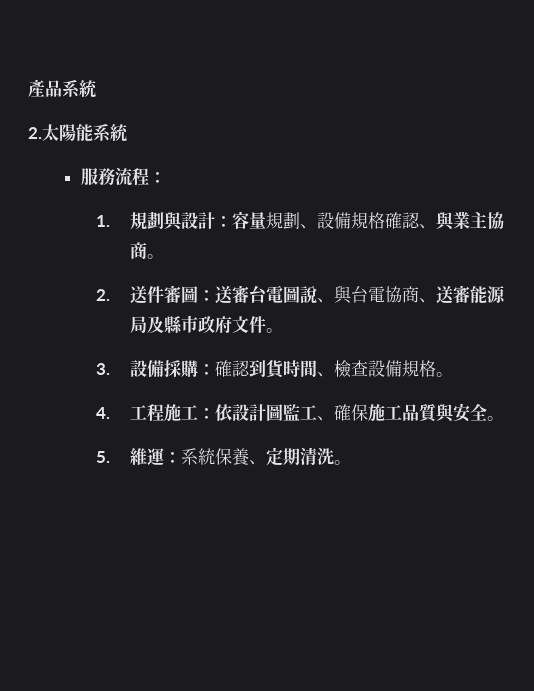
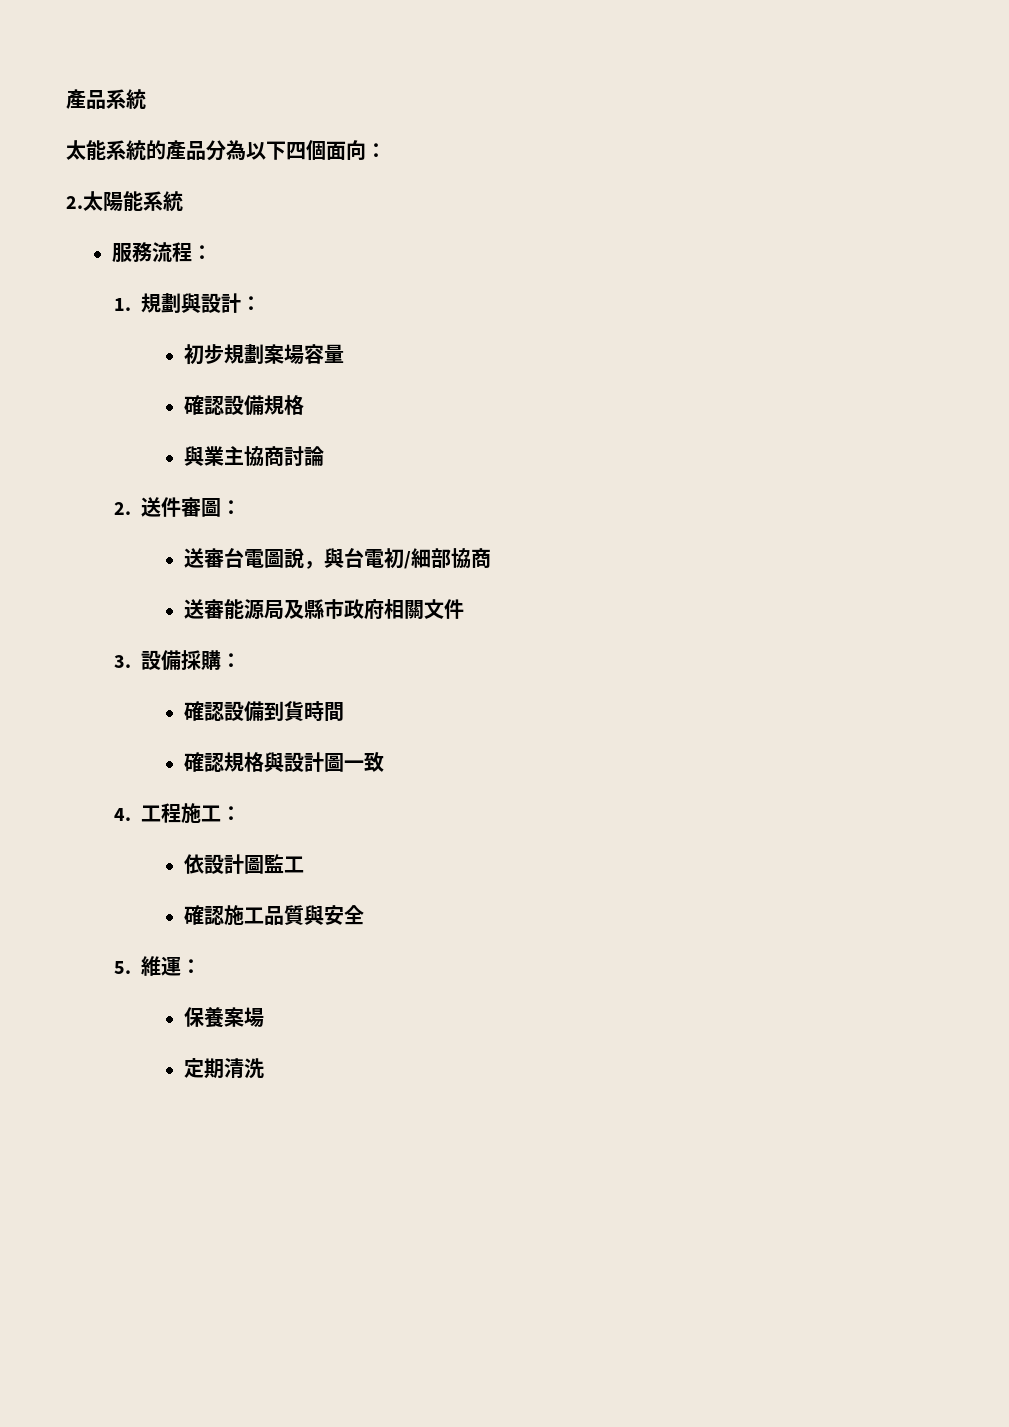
+ 太能系統的產品分為以下四個面向：
- 1.規劃與設計：容量規劃、設備規格確認、與業主協商。
+ 1.規劃與設計：
+ 初步規劃案場容量
+ 確認設備規格
+ 與業主協商討論
- 2.送件審圖：送審台電圖說、與台電協商、送審能源局及縣市政府文件。
+ 2.送件審圖：
+ 送審台電圖說，與台電初/細部協商
+ 送審能源局及縣市政府相關文件
- 3.設備採購：確認到貨時間、檢查設備規格。
+ 3.設備採購：
+ 確認設備到貨時間
+ 確認規格與設計圖一致
- 4.工程施工：依設計圖監工、確保施工品質與安全。
+ 4.工程施工：
+ 依設計圖監工
+ 確認施工品質與安全
- 5.維運：系統保養、定期清洗。
+ 5.維運：
+ 保養案場
+ 定期清洗

